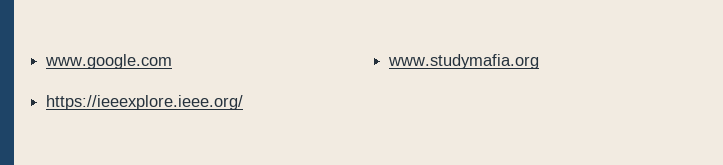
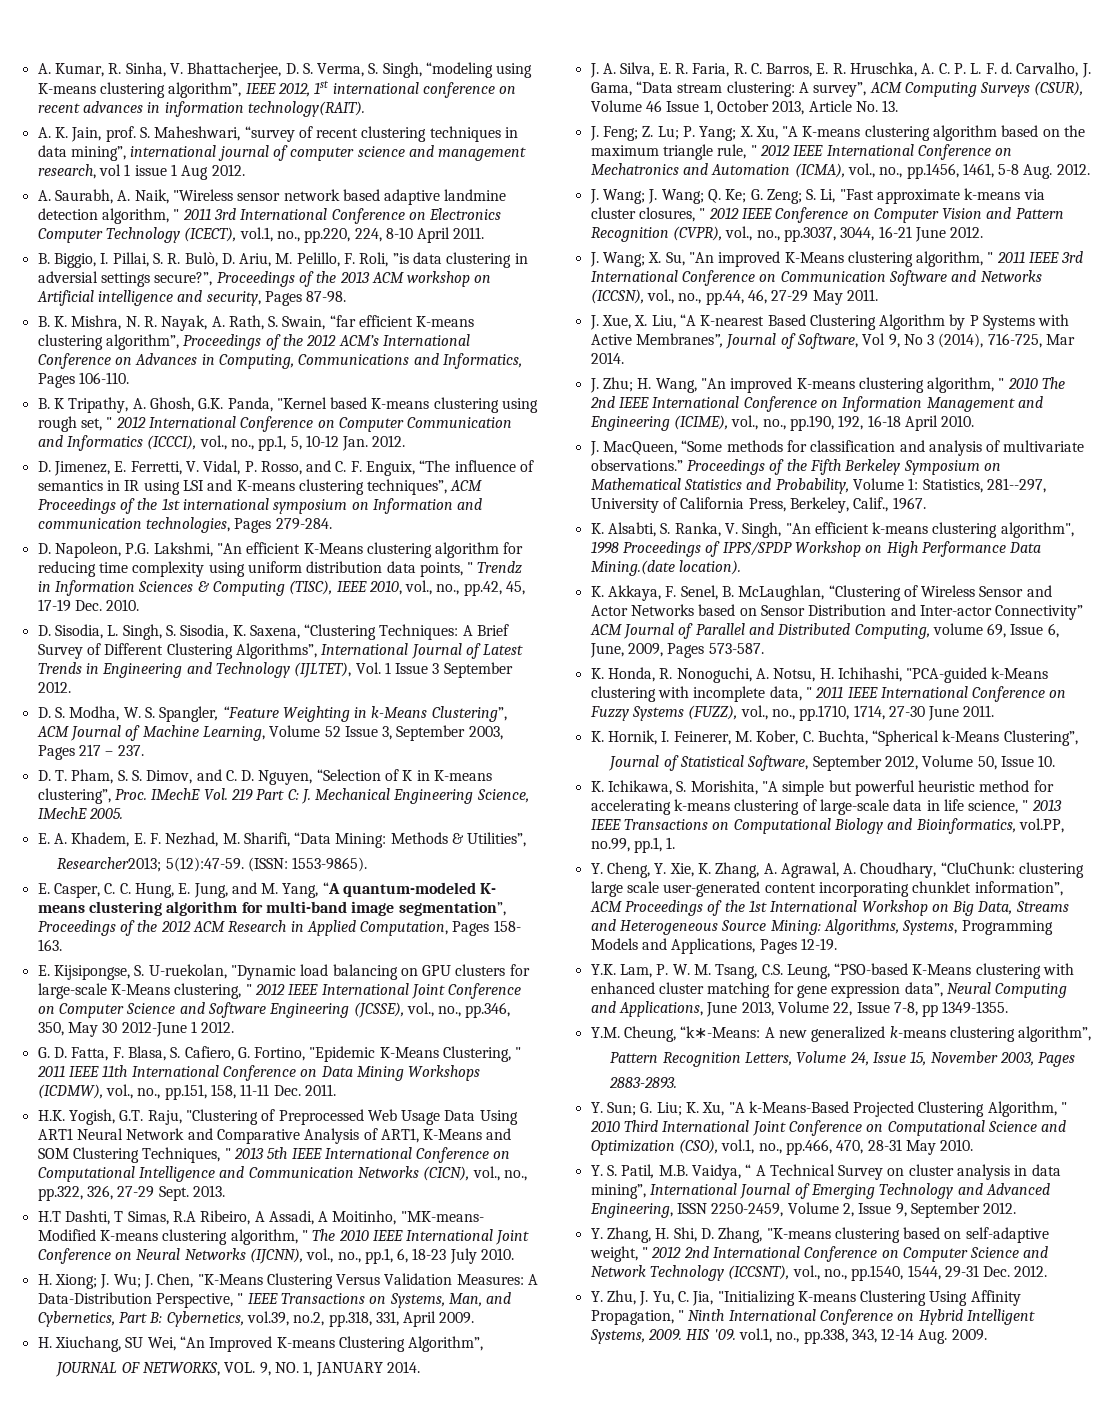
- www.google.com
- https://ieeexplore.ieee.org/
- www.studymafia.org
+ A. Kumar, R. Sinha, V. Bhattacherjee, D. S. Verma, S. Singh, “modeling using K-means clustering algorithm”, IEEE 2012, 1st international conference on recent advances in information technology(RAIT).
+ A. K. Jain, prof. S. Maheshwari, “survey of recent clustering techniques in data mining”, international journal of computer science and management research, vol 1 issue 1 Aug 2012.
+ A. Saurabh, A. Naik, "Wireless sensor network based adaptive landmine detection algorithm, " 2011 3rd International Conference on Electronics Computer Technology (ICECT), vol.1, no., pp.220, 224, 8-10 April 2011.
+ B. Biggio, I. Pillai, S. R. Bulò, D. Ariu, M. Pelillo, F. Roli, ”is data clustering in adversial settings secure?”, Proceedings of the 2013 ACM workshop on Artificial intelligence and security, Pages 87-98.
+ B. K. Mishra, N. R. Nayak, A. Rath, S. Swain, “far efficient K-means clustering algorithm”, Proceedings of the 2012 ACM’s International Conference on Advances in Computing, Communications and Informatics, Pages 106-110.
+ B. K Tripathy, A. Ghosh, G.K. Panda, "Kernel based K-means clustering using rough set, " 2012 International Conference on Computer Communication and Informatics (ICCCI), vol., no., pp.1, 5, 10-12 Jan. 2012.
+ D. Jimenez, E. Ferretti, V. Vidal, P. Rosso, and C. F. Enguix, “The influence of semantics in IR using LSI and K-means clustering techniques”, ACM Proceedings of the 1st international symposium on Information and communication technologies, Pages 279-284.
+ D. Napoleon, P.G. Lakshmi, "An efficient K-Means clustering algorithm for reducing time complexity using uniform distribution data points, " Trendz in Information Sciences & Computing (TISC), IEEE 2010, vol., no., pp.42, 45, 17-19 Dec. 2010.
+ D. Sisodia, L. Singh, S. Sisodia, K. Saxena, “Clustering Techniques: A Brief Survey of Different Clustering Algorithms”, International Journal of Latest Trends in Engineering and Technology (IJLTET), Vol. 1 Issue 3 September 2012.
+ D. S. Modha, W. S. Spangler, “Feature Weighting in k-Means Clustering”, ACM Journal of Machine Learning, Volume 52 Issue 3, September 2003, Pages 217 – 237.
+ D. T. Pham, S. S. Dimov, and C. D. Nguyen, “Selection of K in K-means clustering”, Proc. IMechE Vol. 219 Part C: J. Mechanical Engineering Science, IMechE 2005.
+ E. A. Khadem, E. F. Nezhad, M. Sharifi, “Data Mining: Methods & Utilities”,
+ Researcher2013; 5(12):47-59. (ISSN: 1553-9865).
+ E. Casper, C. C. Hung, E. Jung, and M. Yang, “A quantum-modeled K- means clustering algorithm for multi-band image segmentation”, Proceedings of the 2012 ACM Research in Applied Computation, Pages 158- 163.
+ E. Kijsipongse, S. U-ruekolan, "Dynamic load balancing on GPU clusters for large-scale K-Means clustering, " 2012 IEEE International Joint Conference on Computer Science and Software Engineering (JCSSE), vol., no., pp.346, 350, May 30 2012-June 1 2012.
+ G. D. Fatta, F. Blasa, S. Cafiero, G. Fortino, "Epidemic K-Means Clustering, " 2011 IEEE 11th International Conference on Data Mining Workshops (ICDMW), vol., no., pp.151, 158, 11-11 Dec. 2011.
+ H.K. Yogish, G.T. Raju, "Clustering of Preprocessed Web Usage Data Using ART1 Neural Network and Comparative Analysis of ART1, K-Means and SOM Clustering Techniques, " 2013 5th IEEE International Conference on Computational Intelligence and Communication Networks (CICN), vol., no., pp.322, 326, 27-29 Sept. 2013.
+ H.T Dashti, T Simas, R.A Ribeiro, A Assadi, A Moitinho, "MK-means- Modified K-means clustering algorithm, " The 2010 IEEE International Joint Conference on Neural Networks (IJCNN), vol., no., pp.1, 6, 18-23 July 2010.
+ H. Xiong; J. Wu; J. Chen, "K-Means Clustering Versus Validation Measures: A Data-Distribution Perspective, " IEEE Transactions on Systems, Man, and Cybernetics, Part B: Cybernetics, vol.39, no.2, pp.318, 331, April 2009.
+ H. Xiuchang, SU Wei, “An Improved K-means Clustering Algorithm”,
+ JOURNAL OF NETWORKS, VOL. 9, NO. 1, JANUARY 2014.
+ J. A. Silva, E. R. Faria, R. C. Barros, E. R. Hruschka, A. C. P. L. F. d. Carvalho, J. Gama, “Data stream clustering: A survey”, ACM Computing Surveys (CSUR), Volume 46 Issue 1, October 2013, Article No. 13.
+ J. Feng; Z. Lu; P. Yang; X. Xu, "A K-means clustering algorithm based on the maximum triangle rule, " 2012 IEEE International Conference on Mechatronics and Automation (ICMA), vol., no., pp.1456, 1461, 5-8 Aug. 2012.
+ J. Wang; J. Wang; Q. Ke; G. Zeng; S. Li, "Fast approximate k-means via cluster closures, " 2012 IEEE Conference on Computer Vision and Pattern Recognition (CVPR), vol., no., pp.3037, 3044, 16-21 June 2012.
+ J. Wang; X. Su, "An improved K-Means clustering algorithm, " 2011 IEEE 3rd International Conference on Communication Software and Networks (ICCSN), vol., no., pp.44, 46, 27-29 May 2011.
+ J. Xue, X. Liu, “A K-nearest Based Clustering Algorithm by P Systems with Active Membranes”, Journal of Software, Vol 9, No 3 (2014), 716-725, Mar 2014.
+ J. Zhu; H. Wang, "An improved K-means clustering algorithm, " 2010 The 2nd IEEE International Conference on Information Management and Engineering (ICIME), vol., no., pp.190, 192, 16-18 April 2010.
+ J. MacQueen, “Some methods for classification and analysis of multivariate observations.” Proceedings of the Fifth Berkeley Symposium on Mathematical Statistics and Probability, Volume 1: Statistics, 281--297, University of California Press, Berkeley, Calif., 1967.
+ K. Alsabti, S. Ranka, V. Singh, "An efficient k-means clustering algorithm", 1998 Proceedings of IPPS/SPDP Workshop on High Performance Data Mining.(date location).
+ K. Akkaya, F. Senel, B. McLaughlan, “Clustering of Wireless Sensor and Actor Networks based on Sensor Distribution and Inter-actor Connectivity” ACM Journal of Parallel and Distributed Computing, volume 69, Issue 6, June, 2009, Pages 573-587.
+ K. Honda, R. Nonoguchi, A. Notsu, H. Ichihashi, "PCA-guided k-Means clustering with incomplete data, " 2011 IEEE International Conference on Fuzzy Systems (FUZZ), vol., no., pp.1710, 1714, 27-30 June 2011.
+ K. Hornik, I. Feinerer, M. Kober, C. Buchta, “Spherical k-Means Clustering”,
+ Journal of Statistical Software, September 2012, Volume 50, Issue 10.
+ K. Ichikawa, S. Morishita, "A simple but powerful heuristic method for accelerating k-means clustering of large-scale data in life science, " 2013 IEEE Transactions on Computational Biology and Bioinformatics, vol.PP, no.99, pp.1, 1.
+ Y. Cheng, Y. Xie, K. Zhang, A. Agrawal, A. Choudhary, “CluChunk: clustering large scale user-generated content incorporating chunklet information”, ACM Proceedings of the 1st International Workshop on Big Data, Streams and Heterogeneous Source Mining: Algorithms, Systems, Programming Models and Applications, Pages 12-19.
+ Y.K. Lam, P. W. M. Tsang, C.S. Leung, “PSO-based K-Means clustering with enhanced cluster matching for gene expression data”, Neural Computing and Applications, June 2013, Volume 22, Issue 7-8, pp 1349-1355.
+ Y.M. Cheung, “k∗-Means: A new generalized k-means clustering algorithm”,
+ Pattern Recognition Letters, Volume 24, Issue 15, November 2003, Pages
+ 2883-2893.
+ Y. Sun; G. Liu; K. Xu, "A k-Means-Based Projected Clustering Algorithm, " 2010 Third International Joint Conference on Computational Science and Optimization (CSO), vol.1, no., pp.466, 470, 28-31 May 2010.
+ Y. S. Patil, M.B. Vaidya, “ A Technical Survey on cluster analysis in data mining”, International Journal of Emerging Technology and Advanced Engineering, ISSN 2250-2459, Volume 2, Issue 9, September 2012.
+ Y. Zhang, H. Shi, D. Zhang, "K-means clustering based on self-adaptive weight, " 2012 2nd International Conference on Computer Science and Network Technology (ICCSNT), vol., no., pp.1540, 1544, 29-31 Dec. 2012.
+ Y. Zhu, J. Yu, C. Jia, "Initializing K-means Clustering Using Affinity Propagation, " Ninth International Conference on Hybrid Intelligent Systems, 2009. HIS '09. vol.1, no., pp.338, 343, 12-14 Aug. 2009.

